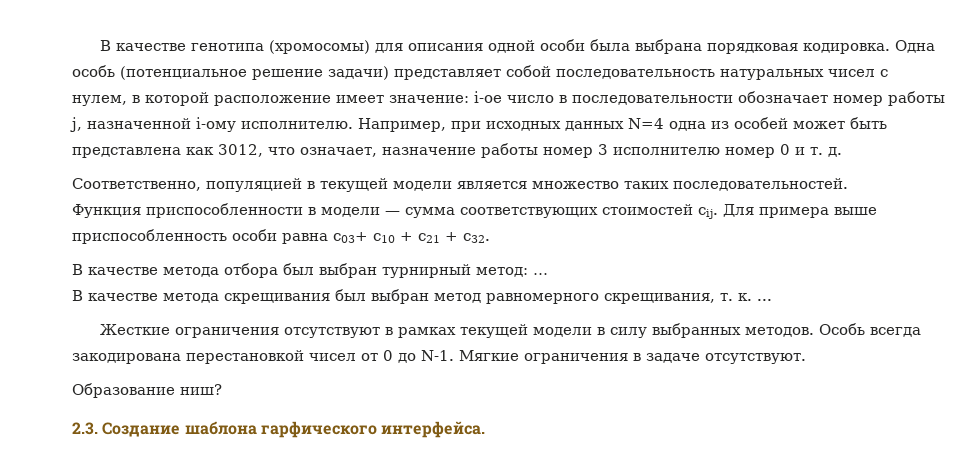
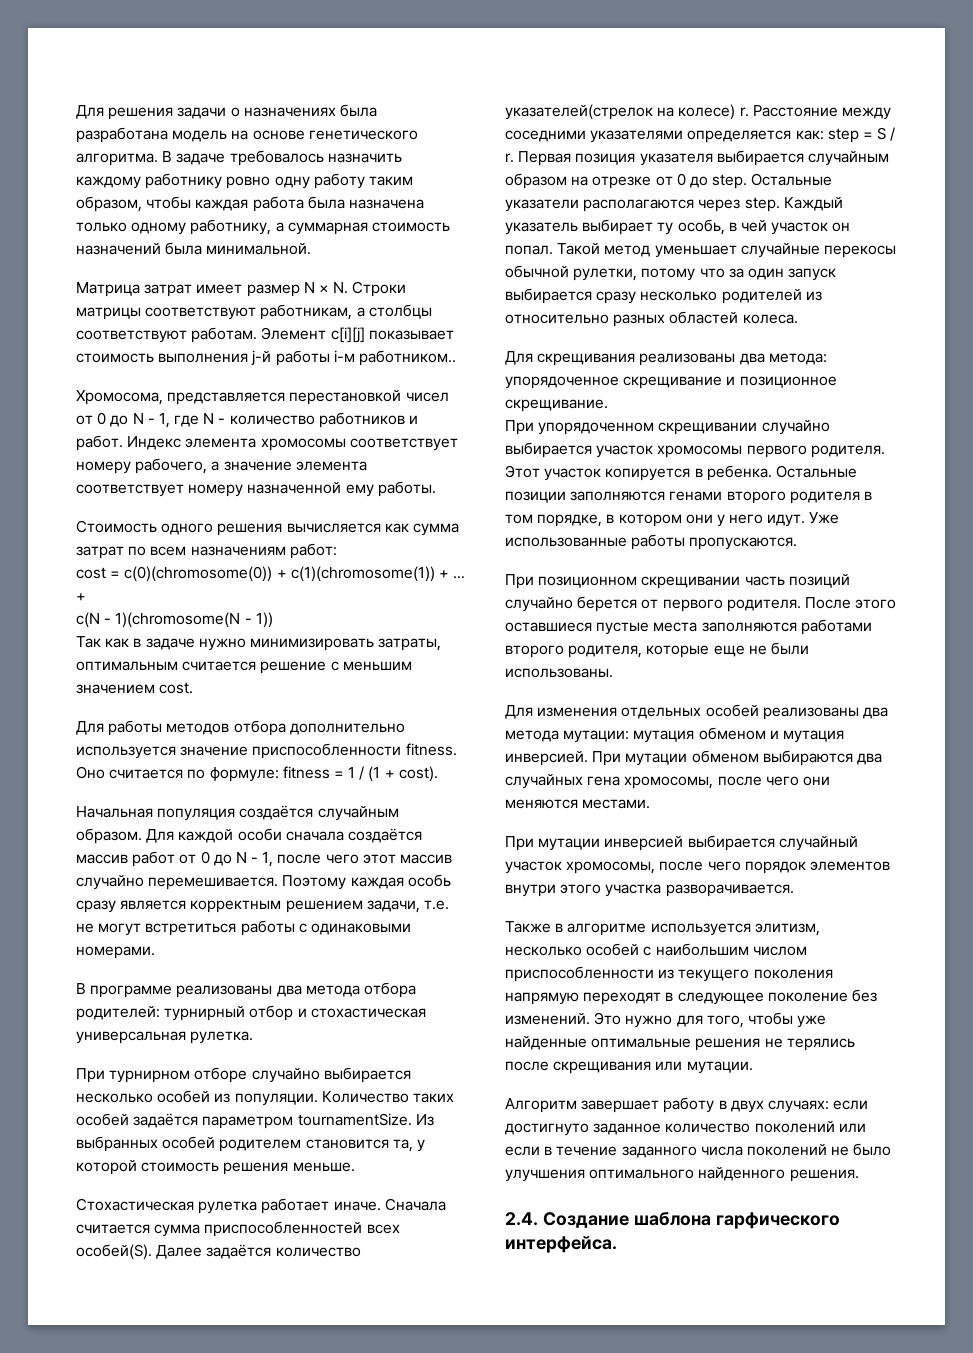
- В качестве генотипа (хромосомы) для описания одной особи была выбрана порядковая кодировка. Одна особь (потенциальное решение задачи) представляет собой последовательность натуральных чисел с нулем, в которой расположение имеет значение: i-ое число в последовательности обозначает номер работы j, назначенной i-ому исполнителю. Например, при исходных данных N=4 одна из особей может быть представлена как 3012, что означает, назначение работы номер 3 исполнителю номер 0 и т. д.
- Соответственно, популяцией в текущей модели является множество таких последовательностей.
- Функция приспособленности в модели — сумма соответствующих стоимостей cij. Для примера выше приспособленность особи равна c03+ c10 + c21 + c32.
- В качестве метода отбора был выбран турнирный метод: …
- В качестве метода скрещивания был выбран метод равномерного скрещивания, т. к. ...
- Жесткие ограничения отсутствуют в рамках текущей модели в силу выбранных методов. Особь всегда закодирована перестановкой чисел от 0 до N-1. Мягкие ограничения в задаче отсутствуют.
- Образование ниш?
- 2.3. Создание шаблона гарфического интерфейса.
+ Для решения задачи о назначениях была разработана модель на основе генетического алгоритма. В задаче требовалось назначить каждому работнику ровно одну работу таким образом, чтобы каждая работа была назначена только одному работнику, а суммарная стоимость назначений была минимальной.
+ Матрица затрат имеет размер N × N. Строки матрицы соответствуют работникам, а столбцы соответствуют работам. Элемент c[i][j] показывает стоимость выполнения j-й работы i-м работником..
+ Хромосома, представляется перестановкой чисел от 0 до N - 1, где N - количество работников и работ. Индекс элемента хромосомы соответствует номеру рабочего, а значение элемента соответствует номеру назначенной ему работы.
+ Стоимость одного решения вычисляется как сумма затрат по всем назначениям работ:
+ cost = c(0)(chromosome(0)) + c(1)(chromosome(1)) + … +
+ c(N - 1)(chromosome(N - 1))
+ Так как в задаче нужно минимизировать затраты, оптимальным считается решение с меньшим значением cost.
+ Для работы методов отбора дополнительно используется значение приспособленности fitness. Оно считается по формуле: fitness = 1 / (1 + cost).
+ Начальная популяция создаётся случайным образом. Для каждой особи сначала создаётся массив работ от 0 до N - 1, после чего этот массив случайно перемешивается. Поэтому каждая особь сразу является корректным решением задачи, т.е. не могут встретиться работы с одинаковыми номерами.
+ В программе реализованы два метода отбора родителей: турнирный отбор и стохастическая универсальная рулетка.
+ При турнирном отборе случайно выбирается несколько особей из популяции. Количество таких особей задаётся параметром tournamentSize. Из выбранных особей родителем становится та, у которой стоимость решения меньше.
+ Стохастическая рулетка работает иначе. Сначала считается сумма приспособленностей всех особей(S). Далее задаётся количество указателей(стрелок на колесе) r. Расстояние между соседними указателями определяется как: step = S / r. Первая позиция указателя выбирается случайным образом на отрезке от 0 до step. Остальные указатели располагаются через step. Каждый указатель выбирает ту особь, в чей участок он попал. Такой метод уменьшает случайные перекосы обычной рулетки, потому что за один запуск выбирается сразу несколько родителей из относительно разных областей колеса.
+ Для скрещивания реализованы два метода: упорядоченное скрещивание и позиционное скрещивание.
+ При упорядоченном скрещивании случайно выбирается участок хромосомы первого родителя. Этот участок копируется в ребенка. Остальные позиции заполняются генами второго родителя в том порядке, в котором они у него идут. Уже использованные работы пропускаются.
+ При позиционном скрещивании часть позиций случайно берется от первого родителя. После этого оставшиеся пустые места заполняются работами второго родителя, которые еще не были использованы.
+ Для изменения отдельных особей реализованы два метода мутации: мутация обменом и мутация инверсией. При мутации обменом выбираются два случайных гена хромосомы, после чего они меняются местами.
+ При мутации инверсией выбирается случайный участок хромосомы, после чего порядок элементов внутри этого участка разворачивается.
+ Также в алгоритме используется элитизм, несколько особей с наибольшим числом приспособленности из текущего поколения напрямую переходят в следующее поколение без изменений. Это нужно для того, чтобы уже найденные оптимальные решения не терялись после скрещивания или мутации.
+ Алгоритм завершает работу в двух случаях: если достигнуто заданное количество поколений или если в течение заданного числа поколений не было улучшения оптимального найденного решения.
+ 2.4. Создание шаблона гарфического интерфейса.

